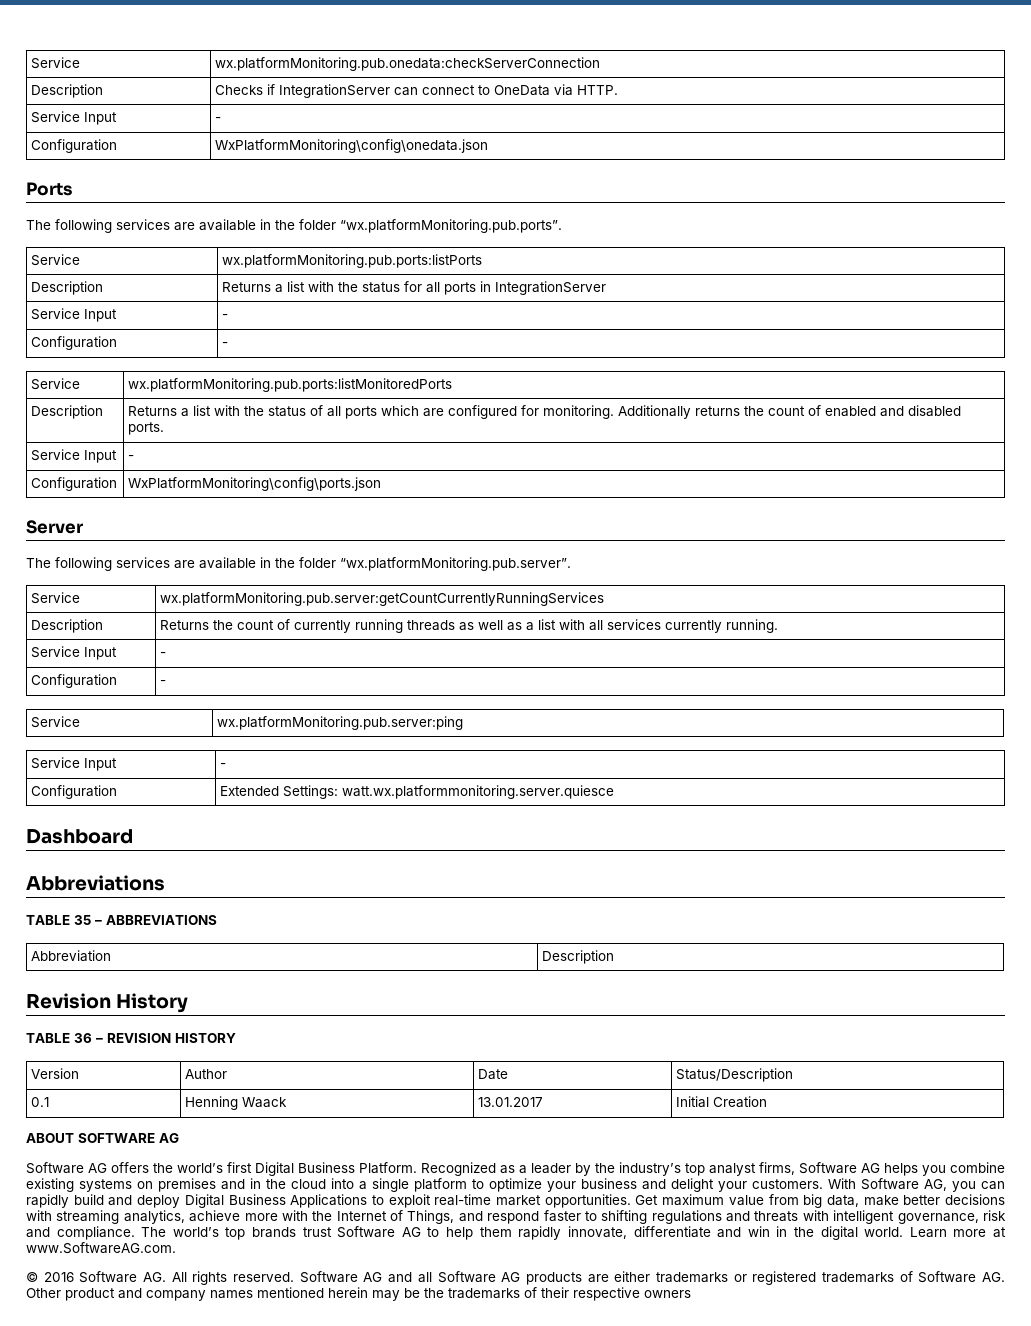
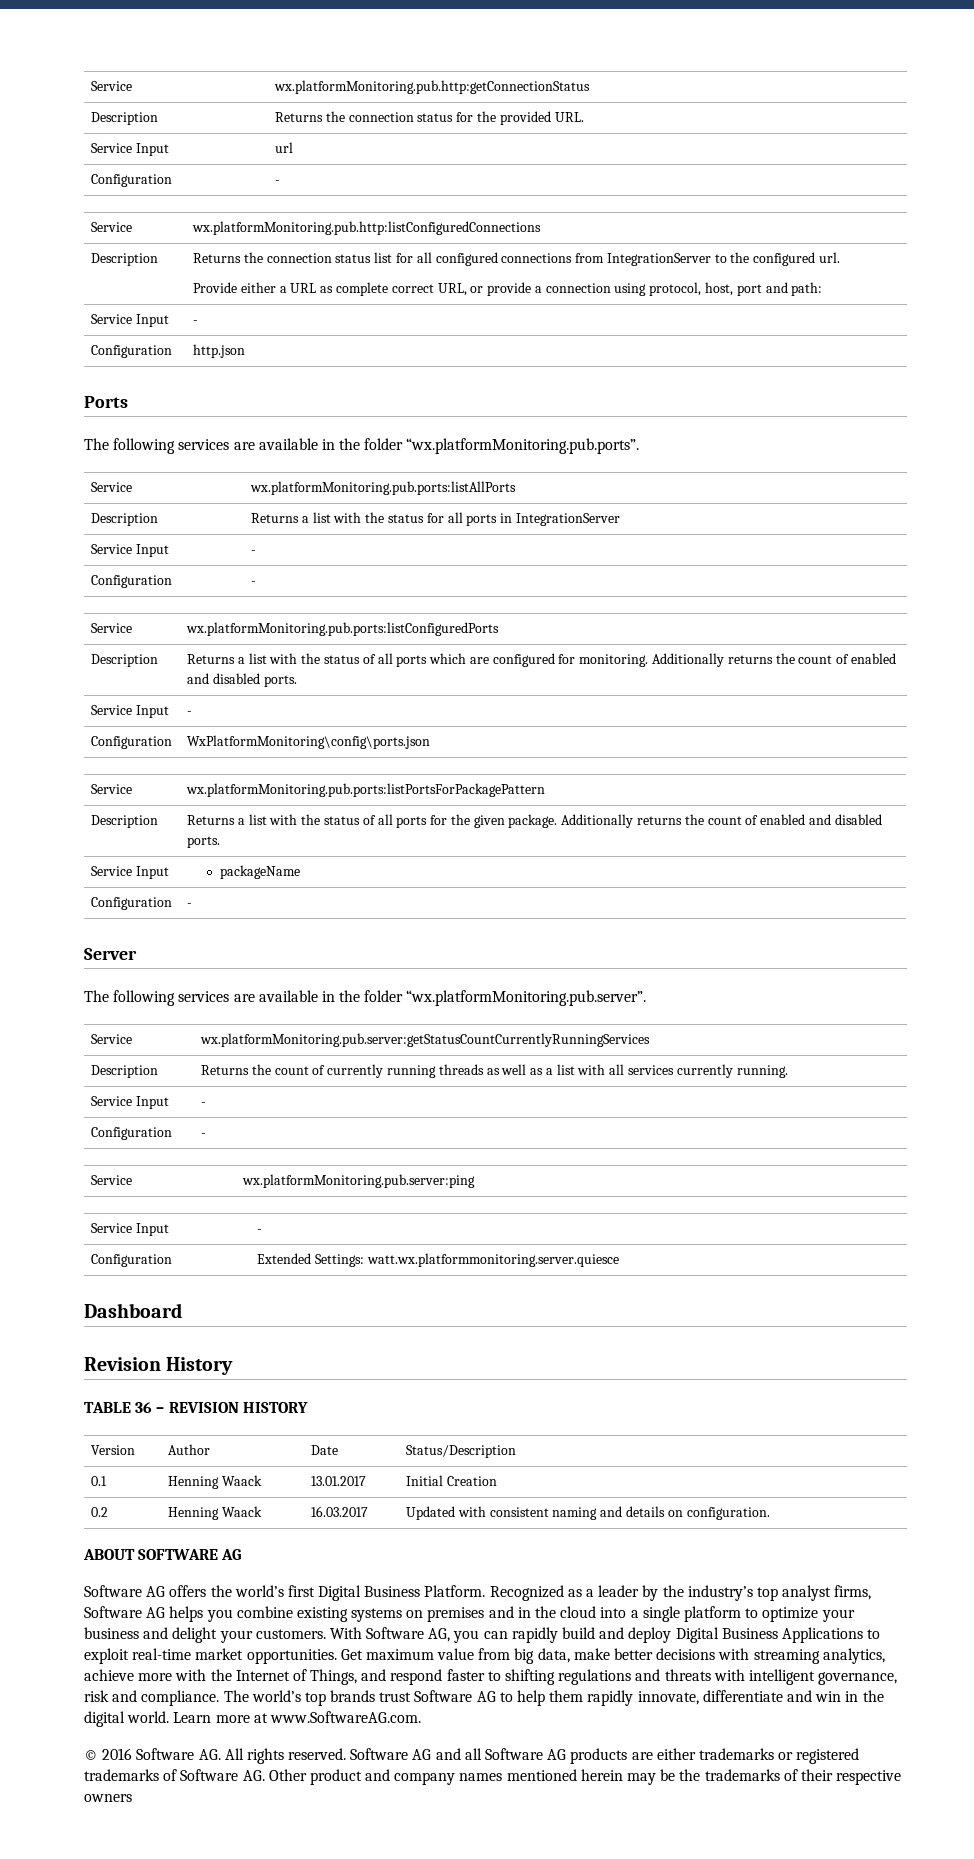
- Service | wx.platformMonitoring.pub.onedata:checkServerConnection
- Description | Checks if IntegrationServer can connect to OneData via HTTP.
+ Service | wx.platformMonitoring.pub.http:getConnectionStatus
+ Description | Returns the connection status for the provided URL.
+ Service Input | url
+ Configuration | -
+ Service | wx.platformMonitoring.pub.http:listConfiguredConnections
+ Description | Returns the connection status list for all configured connections from IntegrationServer to the configured url.
+ Provide either a URL as complete correct URL, or provide a connection using protocol, host, port and path:
  Service Input | -
- Configuration | WxPlatformMonitoring\config\onedata.json
+ Configuration | http.json
- Service | wx.platformMonitoring.pub.ports:listPorts
+ Service | wx.platformMonitoring.pub.ports:listAllPorts
- Service | wx.platformMonitoring.pub.ports:listMonitoredPorts
+ Service | wx.platformMonitoring.pub.ports:listConfiguredPorts
+ Service | wx.platformMonitoring.pub.ports:listPortsForPackagePattern
+ Description | Returns a list with the status of all ports for the given package. Additionally returns the count of enabled and disabled ports.
+ Service Input | packageName
+ Configuration | -
- Service | wx.platformMonitoring.pub.server:getCountCurrentlyRunningServices
+ Service | wx.platformMonitoring.pub.server:getStatusCountCurrentlyRunningServices
- Abbreviations
- TABLE 35 – ABBREVIATIONS
- Abbreviation | Description
+ 0.2 | Henning Waack | 16.03.2017 | Updated with consistent naming and details on configuration.

